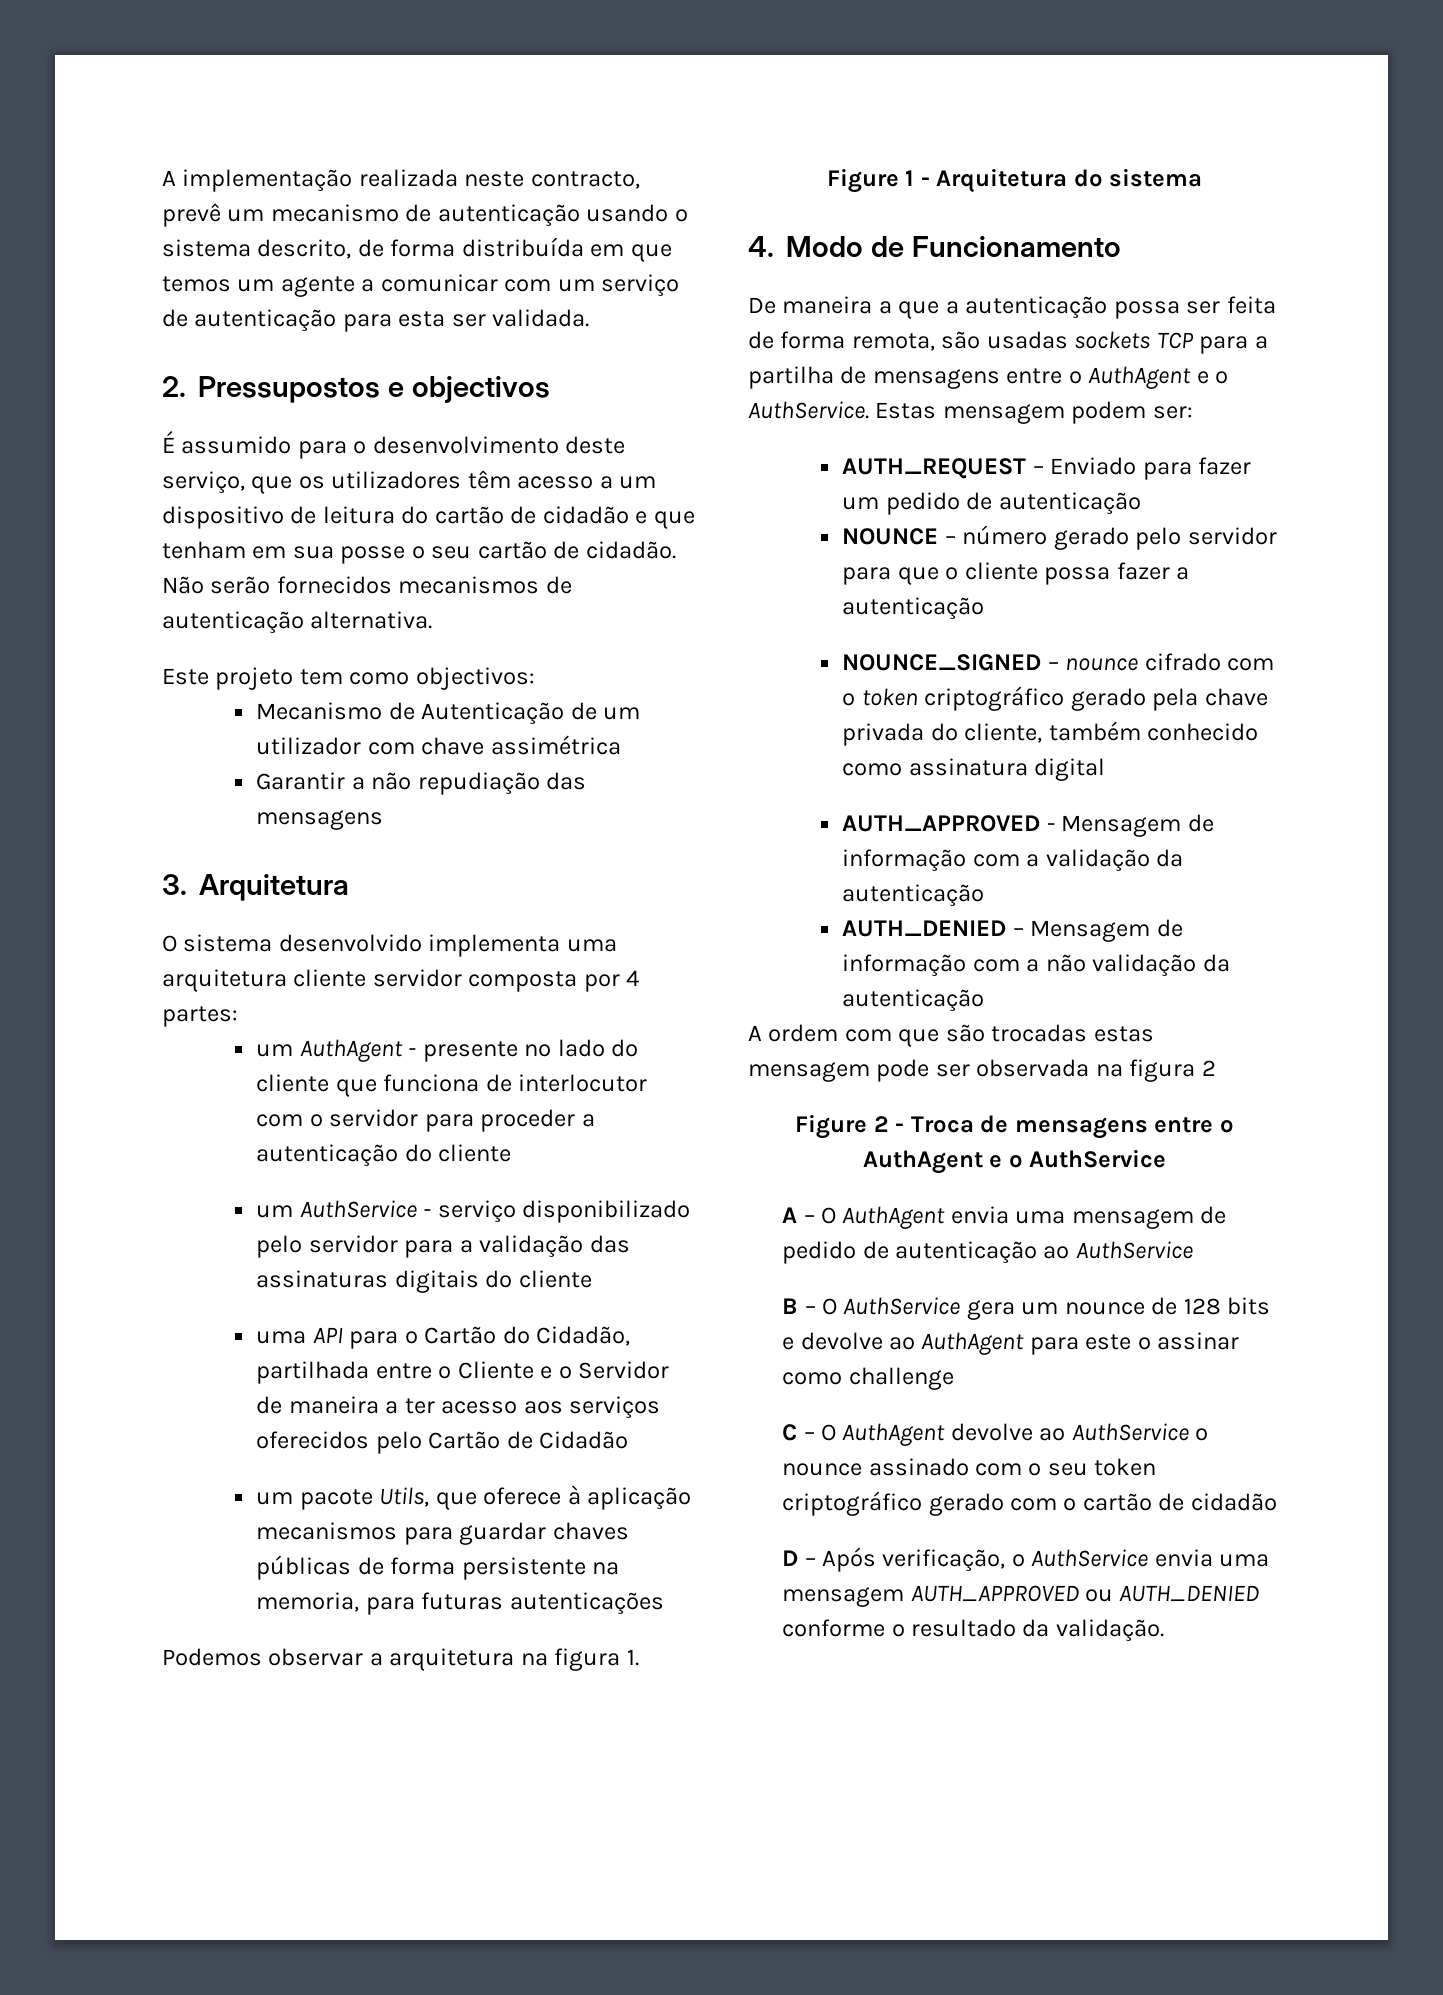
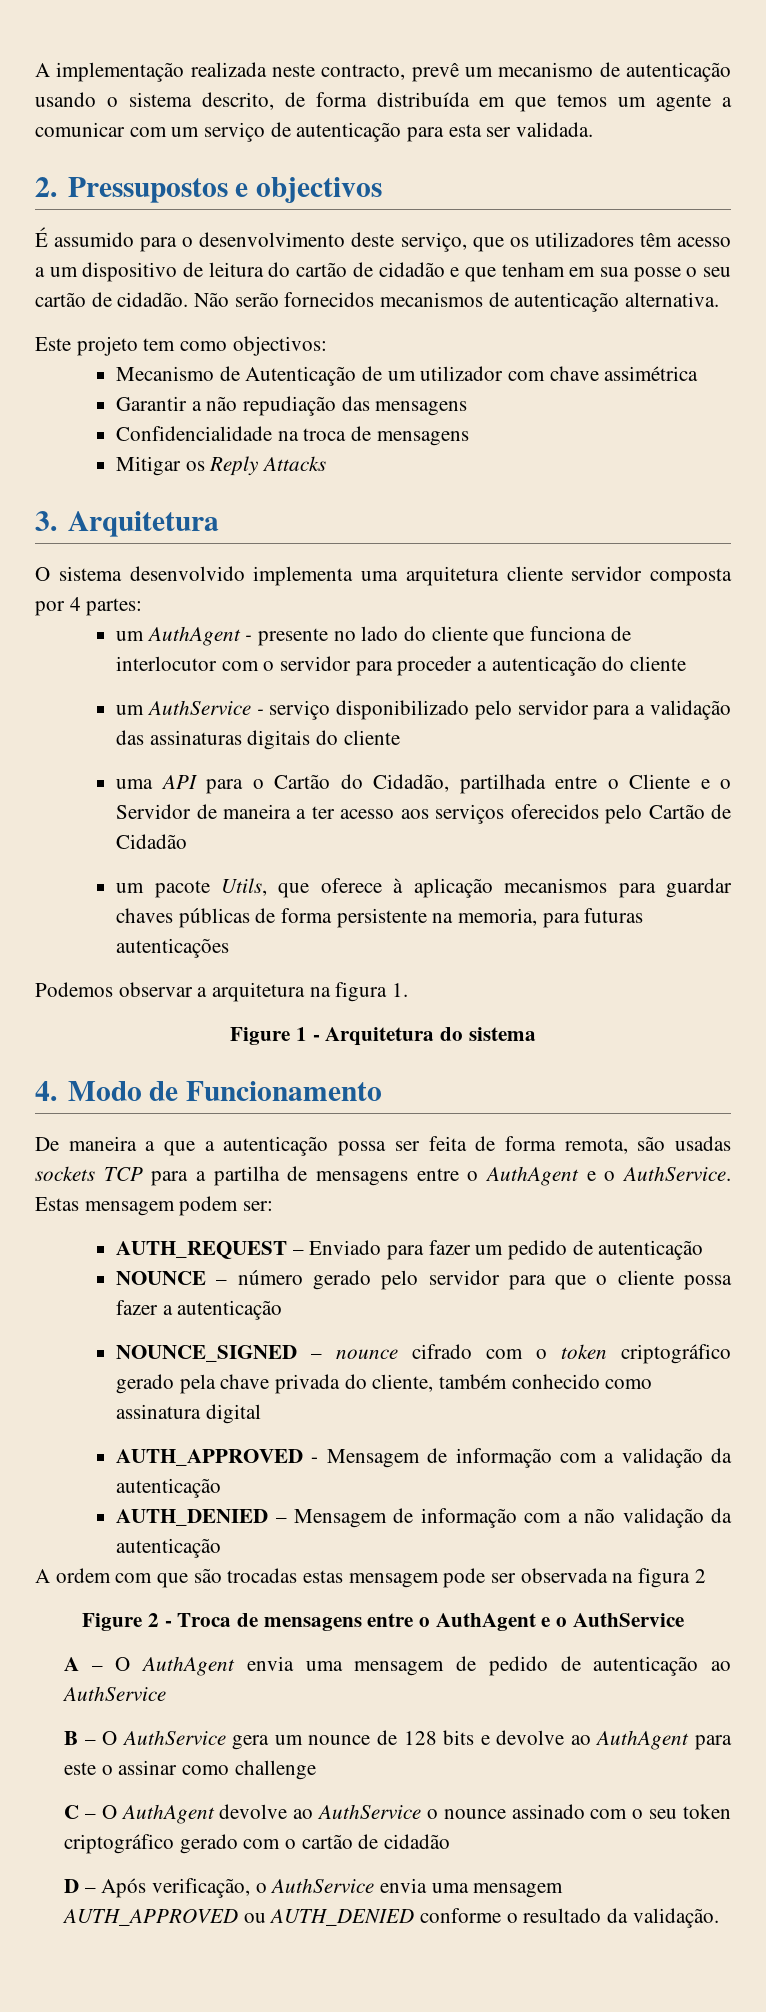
+ Confidencialidade na troca de mensagens
+ Mitigar os Reply Attacks

